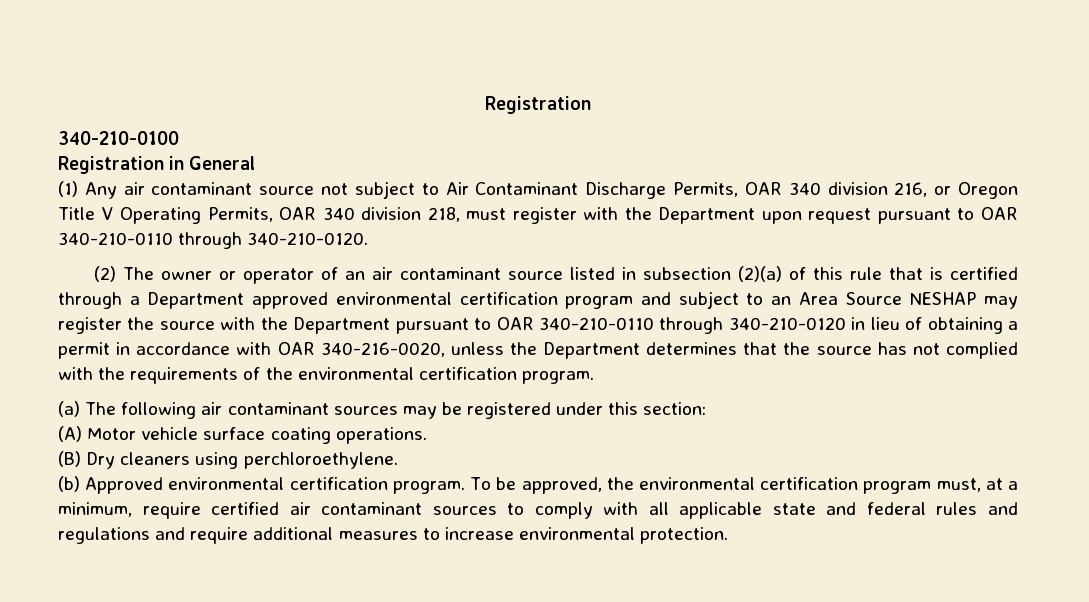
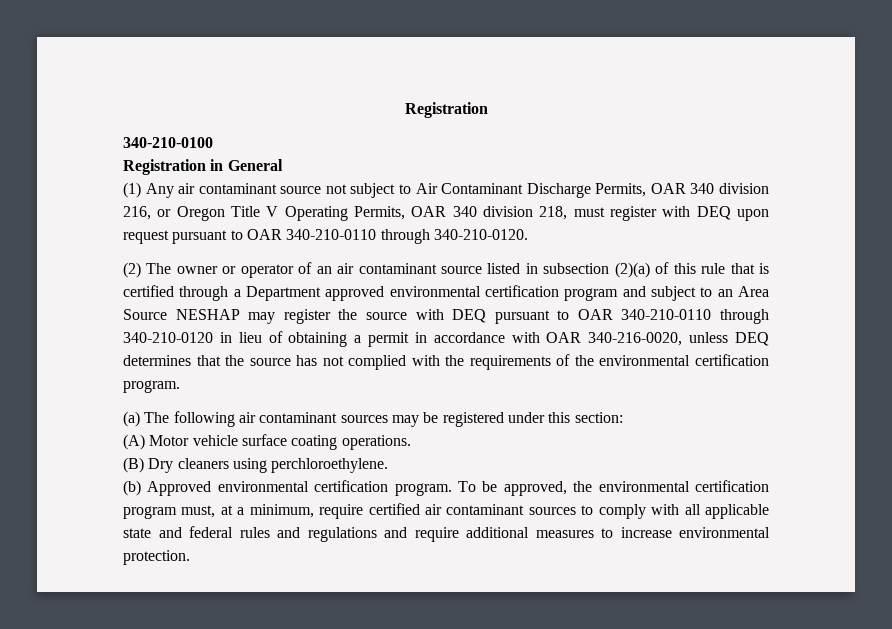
- (1) Any air contaminant source not subject to Air Contaminant Discharge Permits, OAR 340 division 216, or Oregon Title V Operating Permits, OAR 340 division 218, must register with the Department upon request pursuant to OAR 340-210-0110 through 340-210-0120.
+ (1) Any air contaminant source not subject to Air Contaminant Discharge Permits, OAR 340 division 216, or Oregon Title V Operating Permits, OAR 340 division 218, must register with DEQ upon request pursuant to OAR 340-210-0110 through 340-210-0120.
- (2) The owner or operator of an air contaminant source listed in subsection (2)(a) of this rule that is certified through a Department approved environmental certification program and subject to an Area Source NESHAP may register the source with the Department pursuant to OAR 340-210-0110 through 340-210-0120 in lieu of obtaining a permit in accordance with OAR 340-216-0020, unless the Department determines that the source has not complied with the requirements of the environmental certification program.
+ (2) The owner or operator of an air contaminant source listed in subsection (2)(a) of this rule that is certified through a Department approved environmental certification program and subject to an Area Source NESHAP may register the source with DEQ pursuant to OAR 340-210-0110 through 340-210-0120 in lieu of obtaining a permit in accordance with OAR 340-216-0020, unless DEQ determines that the source has not complied with the requirements of the environmental certification program.

